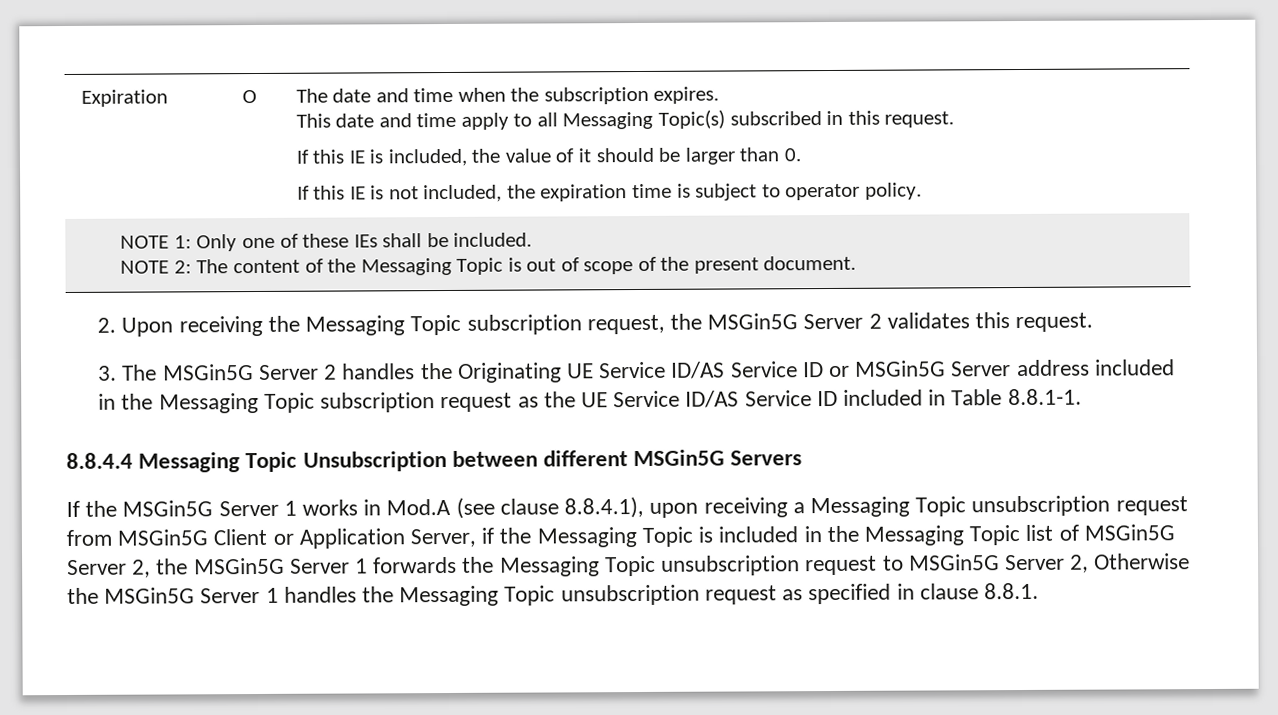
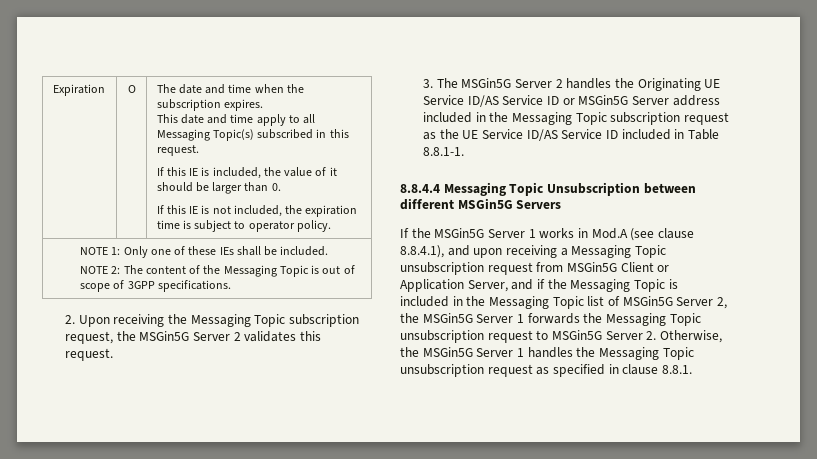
  NOTE 1: Only one of these IEs shall be included.
- NOTE 2: The content of the Messaging Topic is out of scope of the present document.
+ NOTE 2: The content of the Messaging Topic is out of scope of 3GPP specifications.
- If the MSGin5G Server 1 works in Mod.A (see clause 8.8.4.1), upon receiving a Messaging Topic unsubscription request from MSGin5G Client or Application Server, if the Messaging Topic is included in the Messaging Topic list of MSGin5G Server 2, the MSGin5G Server 1 forwards the Messaging Topic unsubscription request to MSGin5G Server 2, Otherwise the MSGin5G Server 1 handles the Messaging Topic unsubscription request as specified in clause 8.8.1.
+ If the MSGin5G Server 1 works in Mod.A (see clause 8.8.4.1), and upon receiving a Messaging Topic unsubscription request from MSGin5G Client or Application Server, and if the Messaging Topic is included in the Messaging Topic list of MSGin5G Server 2, the MSGin5G Server 1 forwards the Messaging Topic unsubscription request to MSGin5G Server 2. Otherwise, the MSGin5G Server 1 handles the Messaging Topic unsubscription request as specified in clause 8.8.1.

